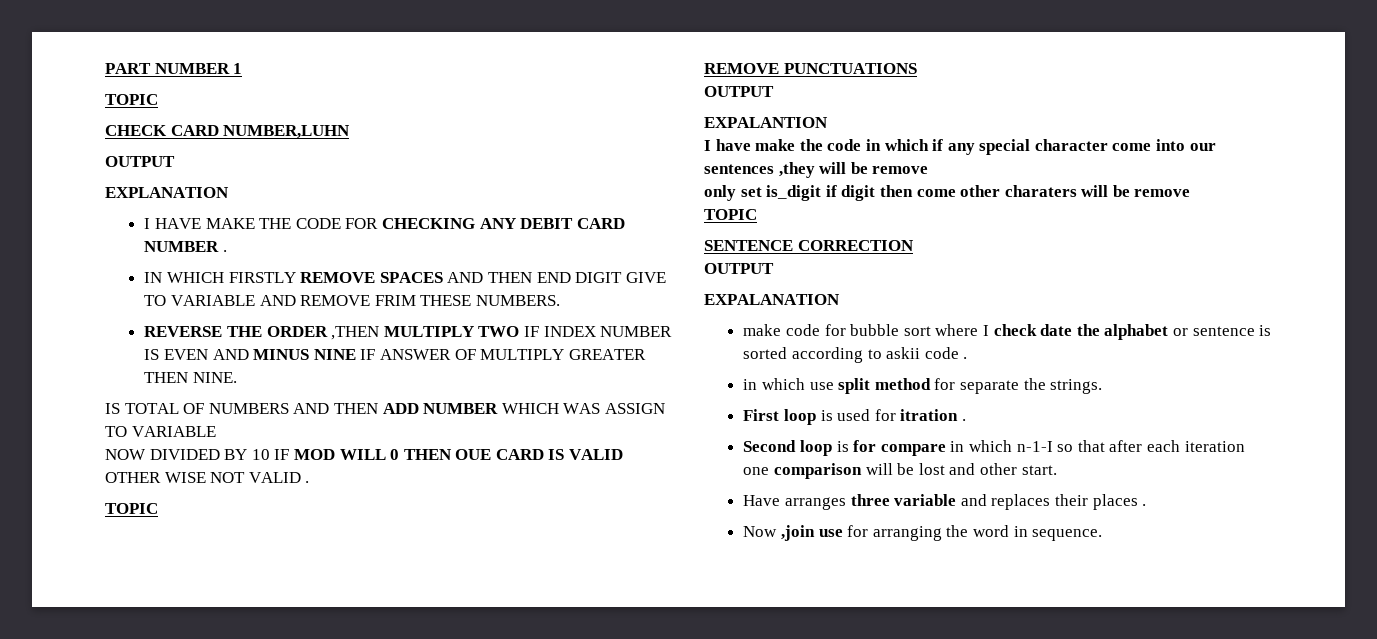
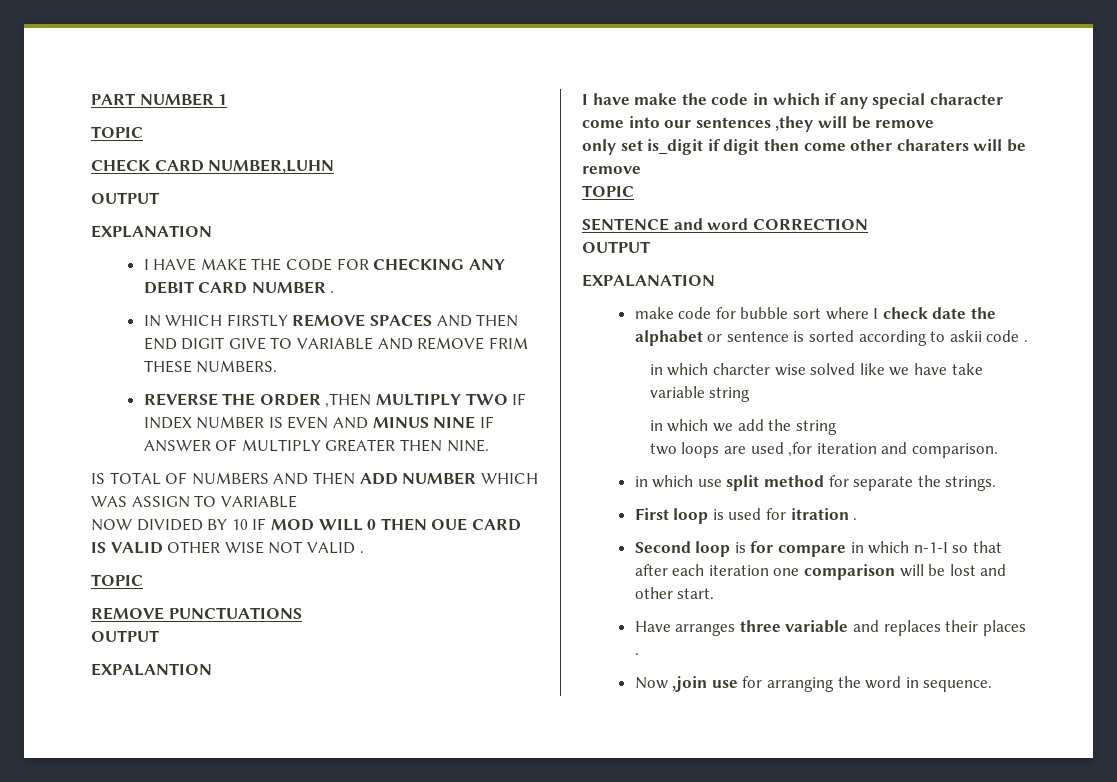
- SENTENCE CORRECTION
+ SENTENCE and word CORRECTION
+ in which charcter wise solved like we have take variable string
+ in which we add the string
+ two loops are used ,for iteration and comparison.

